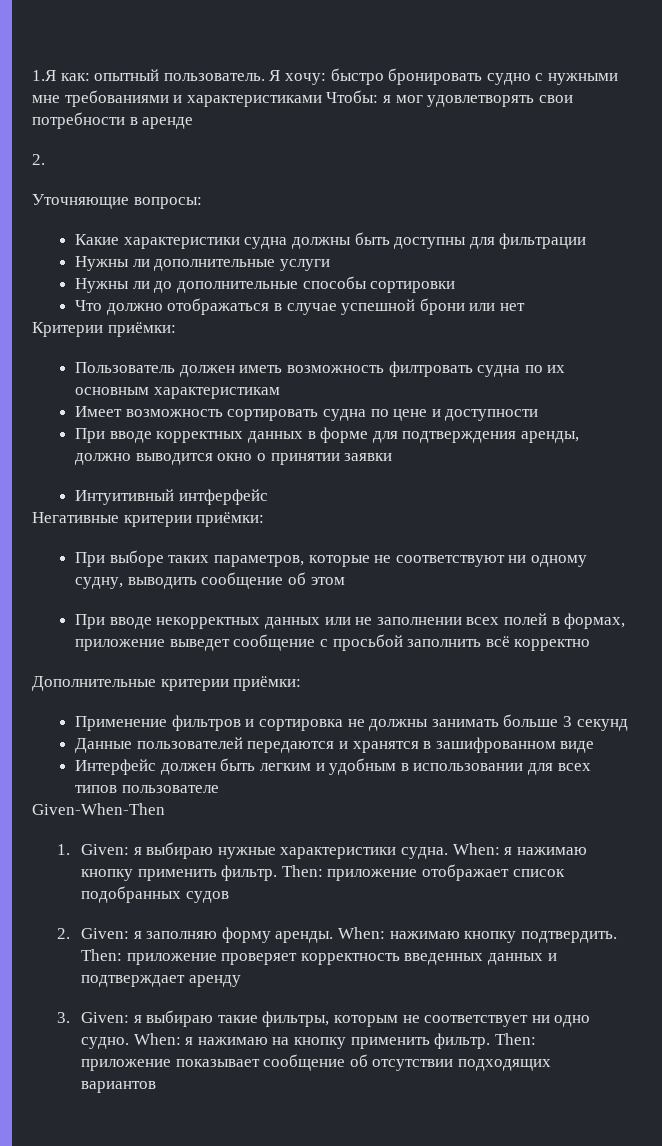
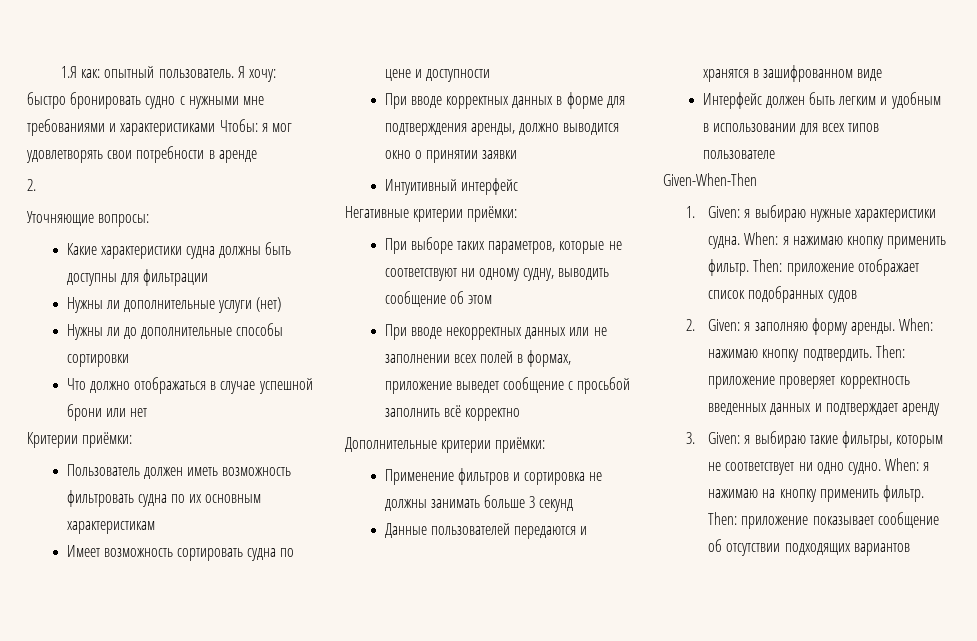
- Нужны ли дополнительные услуги
+ Нужны ли дополнительные услуги (нет)
- Пользователь должен иметь возможность филтровать судна по их основным характеристикам
+ Пользователь должен иметь возможность фильтровать судна по их основным характеристикам
- Интуитивный интферфейс
+ Интуитивный интерфейс

